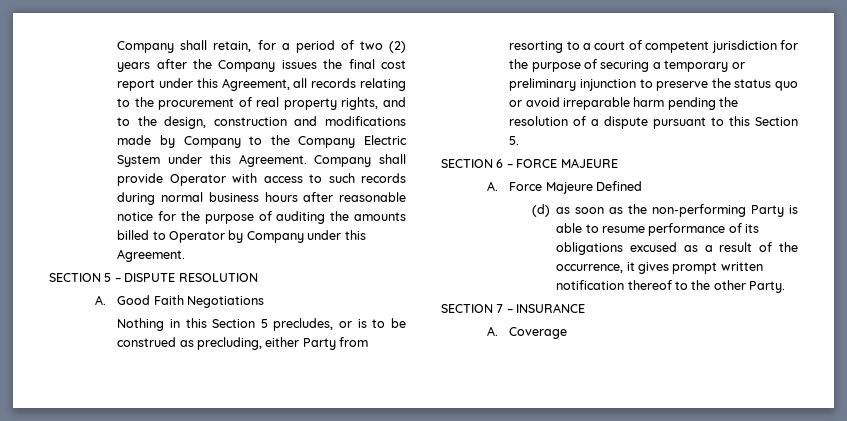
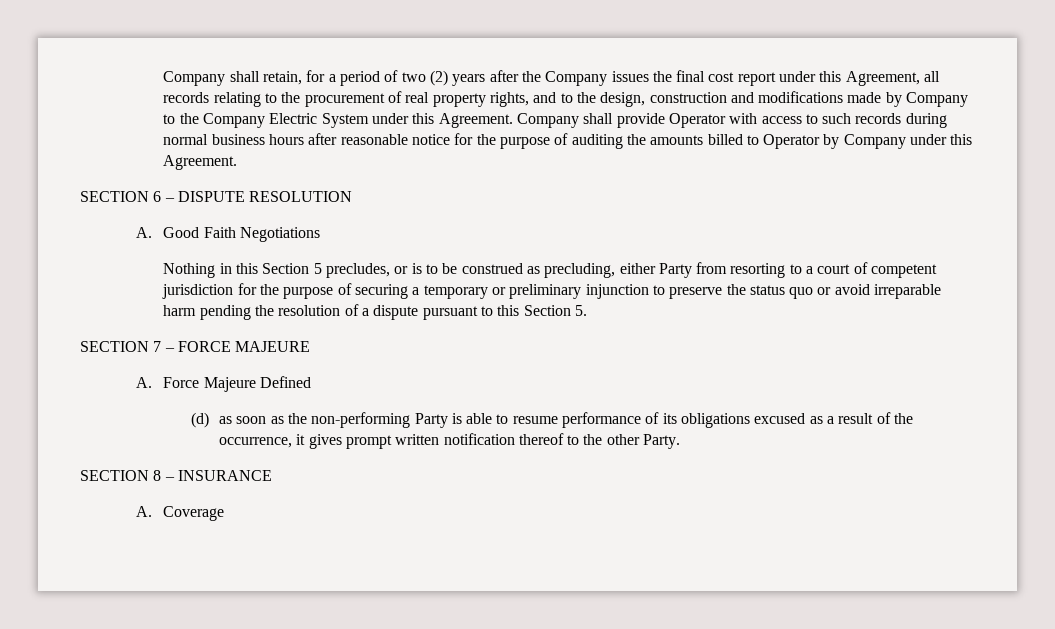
- SECTION 5 – DISPUTE RESOLUTION
+ SECTION 6 – DISPUTE RESOLUTION
- SECTION 6 – FORCE MAJEURE
+ SECTION 7 – FORCE MAJEURE
- SECTION 7 – INSURANCE
+ SECTION 8 – INSURANCE

